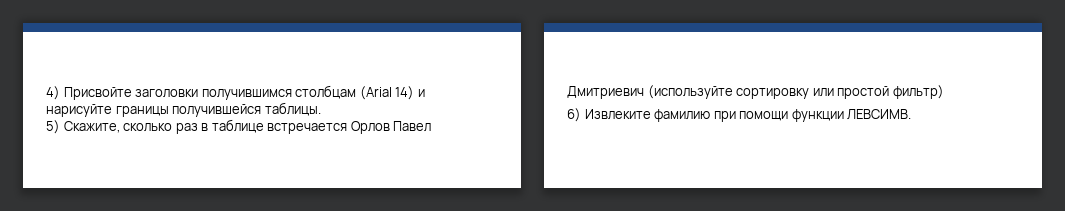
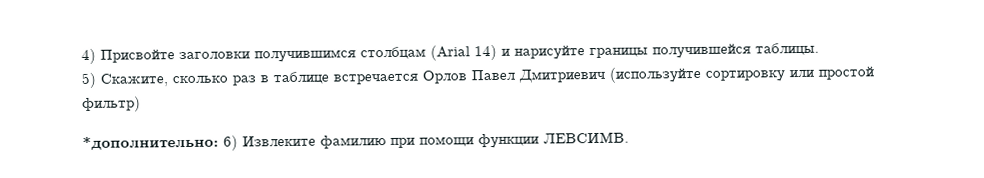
- 6) Извлеките фамилию при помощи функции ЛЕВСИМВ.
+ *дополнительно: 6) Извлеките фамилию при помощи функции ЛЕВСИМВ.

